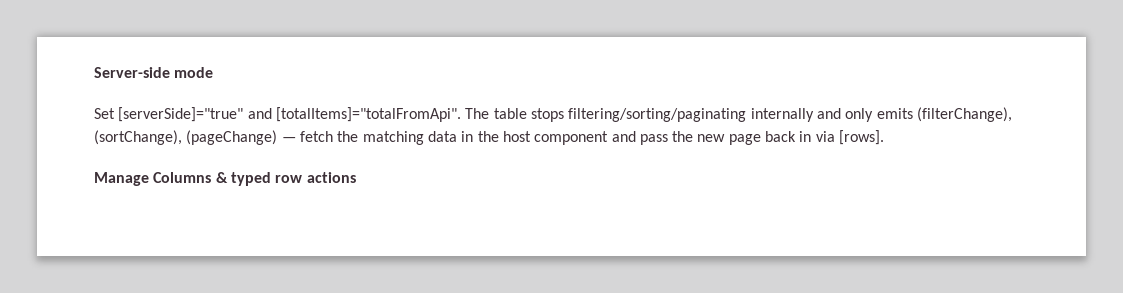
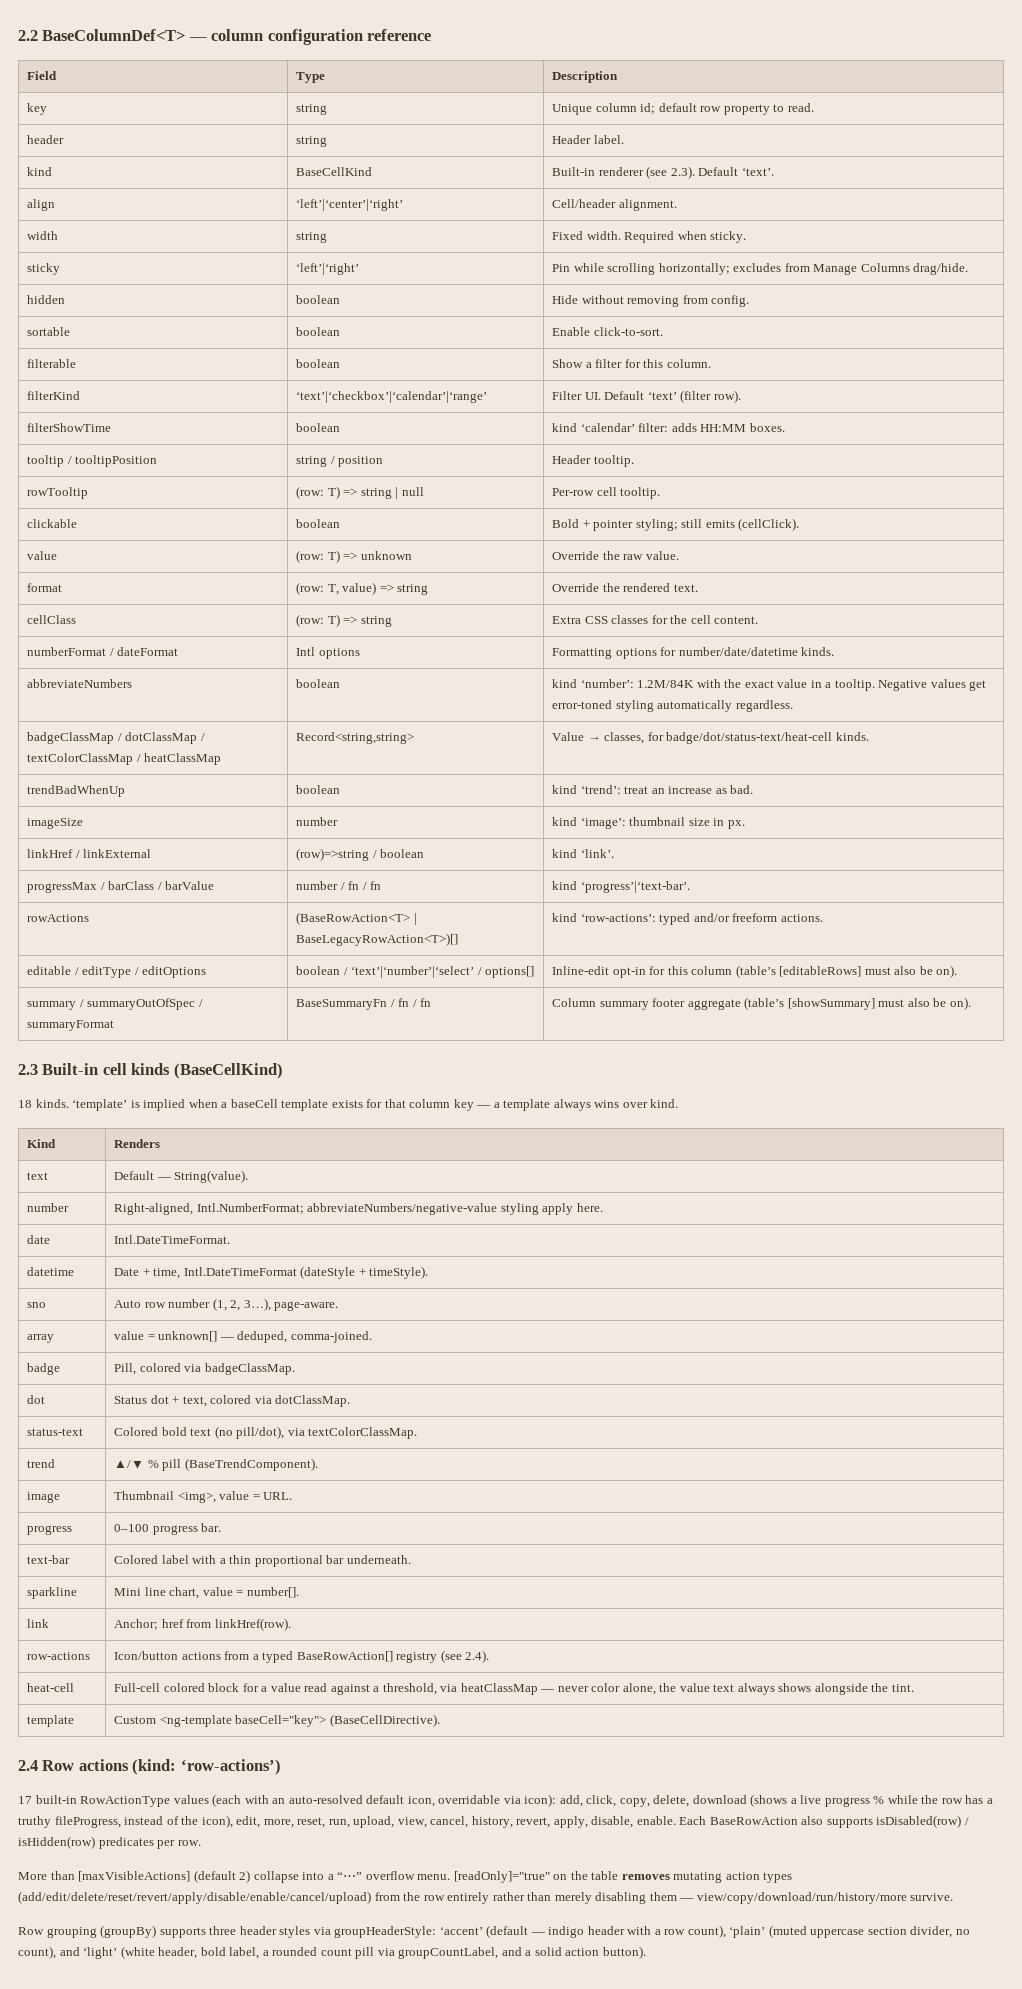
- Server-side mode
- Set [serverSide]="true" and [totalItems]="totalFromApi". The table stops filtering/sorting/paginating internally and only emits (filterChange), (sortChange), (pageChange) — fetch the matching data in the host component and pass the new page back in via [rows].
- Manage Columns & typed row actions
+ 2.2 BaseColumnDef<T> — column configuration reference
+ Field | Type | Description
+ key | string | Unique column id; default row property to read.
+ header | string | Header label.
+ kind | BaseCellKind | Built-in renderer (see 2.3). Default ‘text’.
+ align | ‘left’|‘center’|‘right’ | Cell/header alignment.
+ width | string | Fixed width. Required when sticky.
+ sticky | ‘left’|‘right’ | Pin while scrolling horizontally; excludes from Manage Columns drag/hide.
+ hidden | boolean | Hide without removing from config.
+ sortable | boolean | Enable click-to-sort.
+ filterable | boolean | Show a filter for this column.
+ filterKind | ‘text’|‘checkbox’|‘calendar’|‘range’ | Filter UI. Default ‘text’ (filter row).
+ filterShowTime | boolean | kind ‘calendar’ filter: adds HH:MM boxes.
+ tooltip / tooltipPosition | string / position | Header tooltip.
+ rowTooltip | (row: T) => string | null | Per-row cell tooltip.
+ clickable | boolean | Bold + pointer styling; still emits (cellClick).
+ value | (row: T) => unknown | Override the raw value.
+ format | (row: T, value) => string | Override the rendered text.
+ cellClass | (row: T) => string | Extra CSS classes for the cell content.
+ numberFormat / dateFormat | Intl options | Formatting options for number/date/datetime kinds.
+ abbreviateNumbers | boolean | kind ‘number’: 1.2M/84K with the exact value in a tooltip. Negative values get error-toned styling automatically regardless.
+ badgeClassMap / dotClassMap / textColorClassMap / heatClassMap | Record<string,string> | Value → classes, for badge/dot/status-text/heat-cell kinds.
+ trendBadWhenUp | boolean | kind ‘trend’: treat an increase as bad.
+ imageSize | number | kind ‘image’: thumbnail size in px.
+ linkHref / linkExternal | (row)=>string / boolean | kind ‘link’.
+ progressMax / barClass / barValue | number / fn / fn | kind ‘progress’|‘text-bar’.
+ rowActions | (BaseRowAction<T> | BaseLegacyRowAction<T>)[] | kind ‘row-actions’: typed and/or freeform actions.
+ editable / editType / editOptions | boolean / ‘text’|‘number’|‘select’ / options[] | Inline-edit opt-in for this column (table’s [editableRows] must also be on).
+ summary / summaryOutOfSpec / summaryFormat | BaseSummaryFn / fn / fn | Column summary footer aggregate (table’s [showSummary] must also be on).
+ 2.3 Built-in cell kinds (BaseCellKind)
+ 18 kinds. ‘template’ is implied when a baseCell template exists for that column key — a template always wins over kind.
+ Kind | Renders
+ text | Default — String(value).
+ number | Right-aligned, Intl.NumberFormat; abbreviateNumbers/negative-value styling apply here.
+ date | Intl.DateTimeFormat.
+ datetime | Date + time, Intl.DateTimeFormat (dateStyle + timeStyle).
+ sno | Auto row number (1, 2, 3…), page-aware.
+ array | value = unknown[] — deduped, comma-joined.
+ badge | Pill, colored via badgeClassMap.
+ dot | Status dot + text, colored via dotClassMap.
+ status-text | Colored bold text (no pill/dot), via textColorClassMap.
+ trend | ▲/▼ % pill (BaseTrendComponent).
+ image | Thumbnail <img>, value = URL.
+ progress | 0–100 progress bar.
+ text-bar | Colored label with a thin proportional bar underneath.
+ sparkline | Mini line chart, value = number[].
+ link | Anchor; href from linkHref(row).
+ row-actions | Icon/button actions from a typed BaseRowAction[] registry (see 2.4).
+ heat-cell | Full-cell colored block for a value read against a threshold, via heatClassMap — never color alone, the value text always shows alongside the tint.
+ template | Custom <ng-template baseCell="key"> (BaseCellDirective).
+ 2.4 Row actions (kind: ‘row-actions’)
+ 17 built-in RowActionType values (each with an auto-resolved default icon, overridable via icon): add, click, copy, delete, download (shows a live progress % while the row has a truthy fileProgress, instead of the icon), edit, more, reset, run, upload, view, cancel, history, revert, apply, disable, enable. Each BaseRowAction also supports isDisabled(row) / isHidden(row) predicates per row.
+ More than [maxVisibleActions] (default 2) collapse into a “⋯” overflow menu. [readOnly]="true" on the table removes mutating action types (add/edit/delete/reset/revert/apply/disable/enable/cancel/upload) from the row entirely rather than merely disabling them — view/copy/download/run/history/more survive.
+ Row grouping (groupBy) supports three header styles via groupHeaderStyle: ‘accent’ (default — indigo header with a row count), ‘plain’ (muted uppercase section divider, no count), and ‘light’ (white header, bold label, a rounded count pill via groupCountLabel, and a solid action button).

